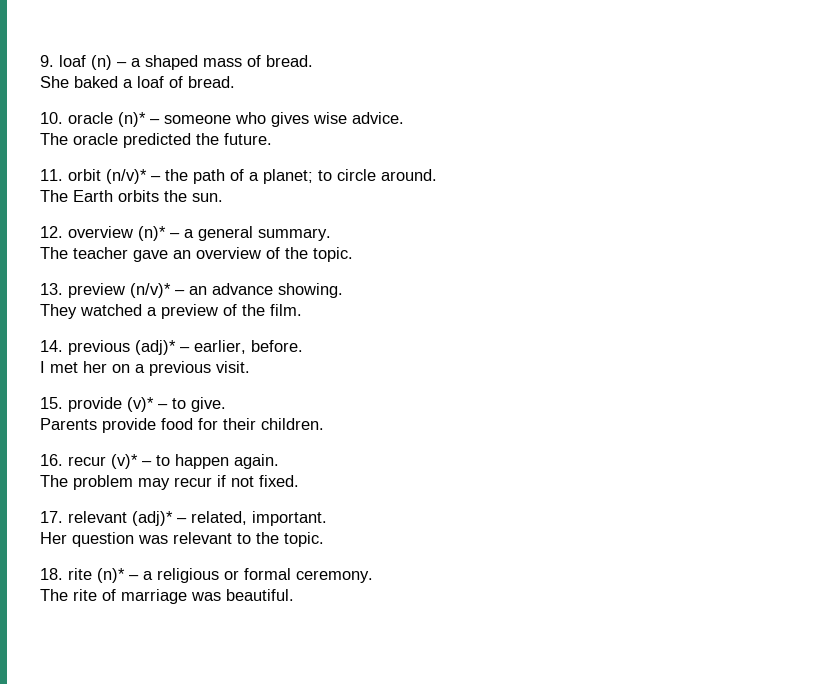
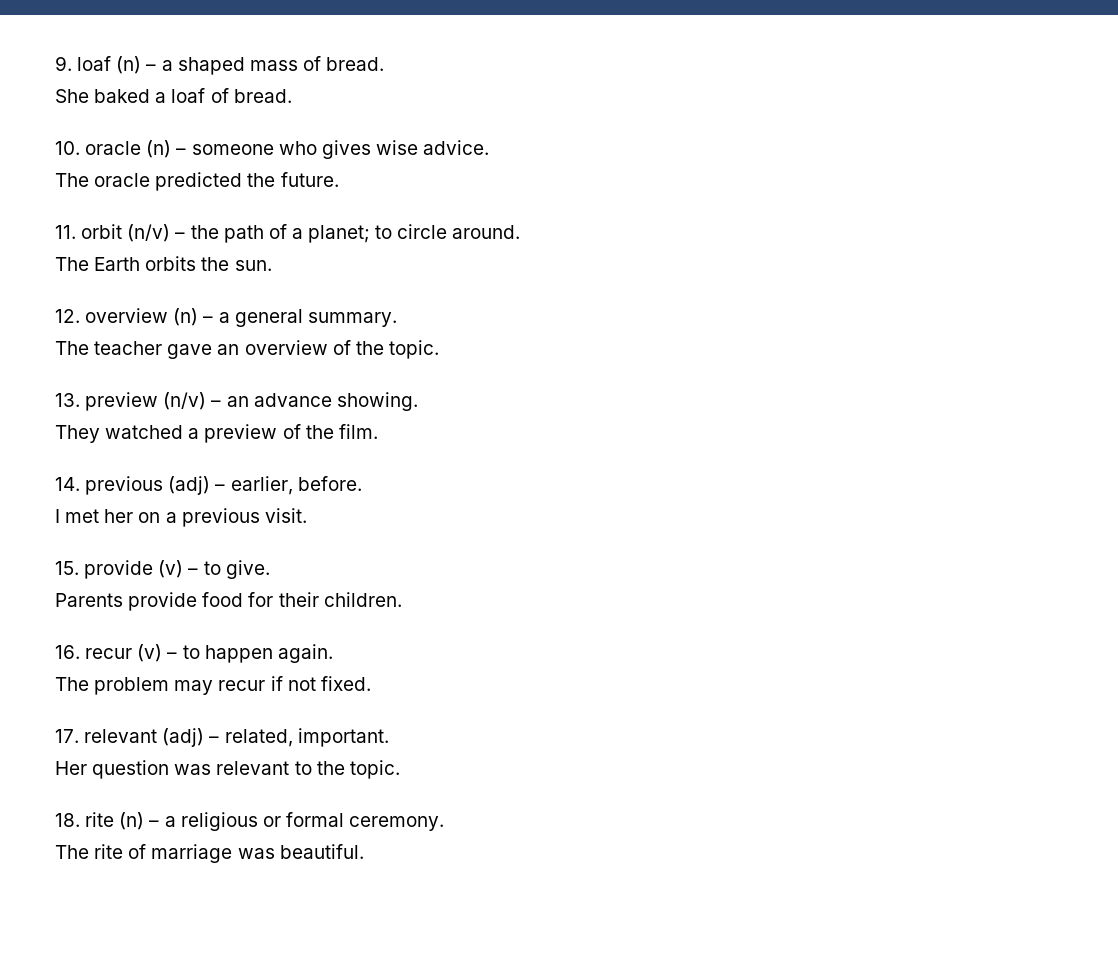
- 10. oracle (n)* – someone who gives wise advice.
+ 10. oracle (n) – someone who gives wise advice.
- 11. orbit (n/v)* – the path of a planet; to circle around.
+ 11. orbit (n/v) – the path of a planet; to circle around.
- 12. overview (n)* – a general summary.
+ 12. overview (n) – a general summary.
- 13. preview (n/v)* – an advance showing.
+ 13. preview (n/v) – an advance showing.
- 14. previous (adj)* – earlier, before.
+ 14. previous (adj) – earlier, before.
- 15. provide (v)* – to give.
+ 15. provide (v) – to give.
- 16. recur (v)* – to happen again.
+ 16. recur (v) – to happen again.
- 17. relevant (adj)* – related, important.
+ 17. relevant (adj) – related, important.
- 18. rite (n)* – a religious or formal ceremony.
+ 18. rite (n) – a religious or formal ceremony.

